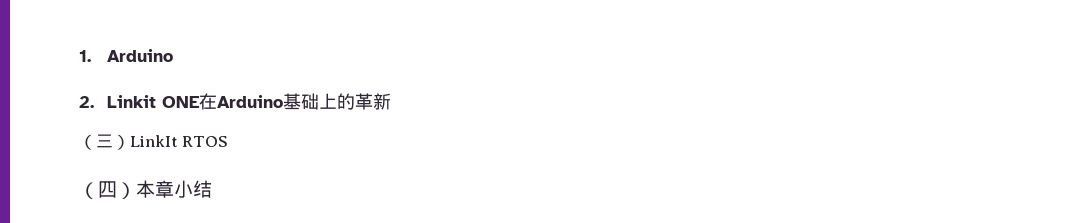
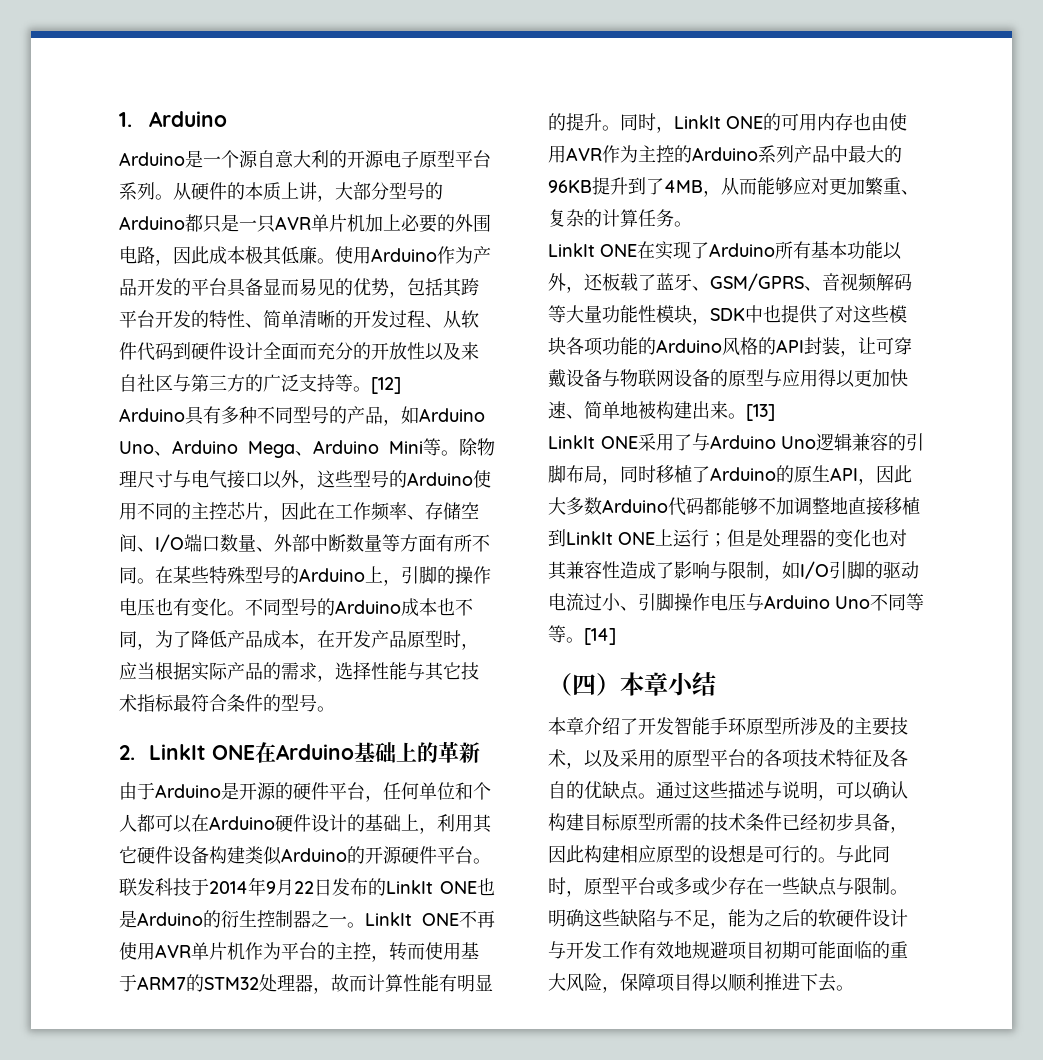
+ Arduino是一个源自意大利的开源电子原型平台系列。从硬件的本质上讲，大部分型号的Arduino都只是一只AVR单片机加上必要的外围电路，因此成本极其低廉。使用Arduino作为产品开发的平台具备显而易见的优势，包括其跨平台开发的特性、简单清晰的开发过程、从软件代码到硬件设计全面而充分的开放性以及来自社区与第三方的广泛支持等。[12]
+ Arduino具有多种不同型号的产品，如Arduino Uno、Arduino Mega、Arduino Mini等。除物理尺寸与电气接口以外，这些型号的Arduino使用不同的主控芯片，因此在工作频率、存储空间、I/O端口数量、外部中断数量等方面有所不同。在某些特殊型号的Arduino上，引脚的操作电压也有变化。不同型号的Arduino成本也不同，为了降低产品成本，在开发产品原型时，应当根据实际产品的需求，选择性能与其它技术指标最符合条件的型号。
- 2. Linkit ONE在Arduino基础上的革新
+ 2. LinkIt ONE在Arduino基础上的革新
- （三）LinkIt RTOS
+ 由于Arduino是开源的硬件平台，任何单位和个人都可以在Arduino硬件设计的基础上，利用其它硬件设备构建类似Arduino的开源硬件平台。联发科技于2014年9月22日发布的LinkIt ONE也是Arduino的衍生控制器之一。LinkIt ONE不再使用AVR单片机作为平台的主控，转而使用基于ARM7的STM32处理器，故而计算性能有明显的提升。同时，LinkIt ONE的可用内存也由使用AVR作为主控的Arduino系列产品中最大的96KB提升到了4MB，从而能够应对更加繁重、复杂的计算任务。
+ LinkIt ONE在实现了Arduino所有基本功能以外，还板载了蓝牙、GSM/GPRS、音视频解码等大量功能性模块，SDK中也提供了对这些模块各项功能的Arduino风格的API封装，让可穿戴设备与物联网设备的原型与应用得以更加快速、简单地被构建出来。[13]
+ LinkIt ONE采用了与Arduino Uno逻辑兼容的引脚布局，同时移植了Arduino的原生API，因此大多数Arduino代码都能够不加调整地直接移植到LinkIt ONE上运行；但是处理器的变化也对其兼容性造成了影响与限制，如I/O引脚的驱动电流过小、引脚操作电压与Arduino Uno不同等等。[14]
  （四）本章小结
+ 本章介绍了开发智能手环原型所涉及的主要技术，以及采用的原型平台的各项技术特征及各自的优缺点。通过这些描述与说明，可以确认构建目标原型所需的技术条件已经初步具备，因此构建相应原型的设想是可行的。与此同时，原型平台或多或少存在一些缺点与限制。明确这些缺陷与不足，能为之后的软硬件设计与开发工作有效地规避项目初期可能面临的重大风险，保障项目得以顺利推进下去。

